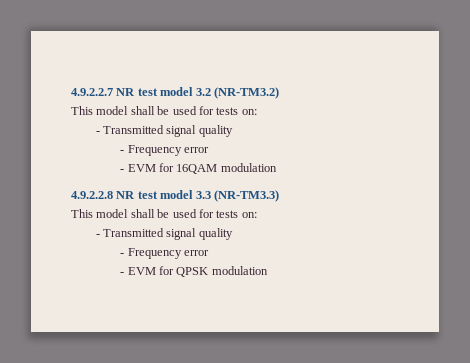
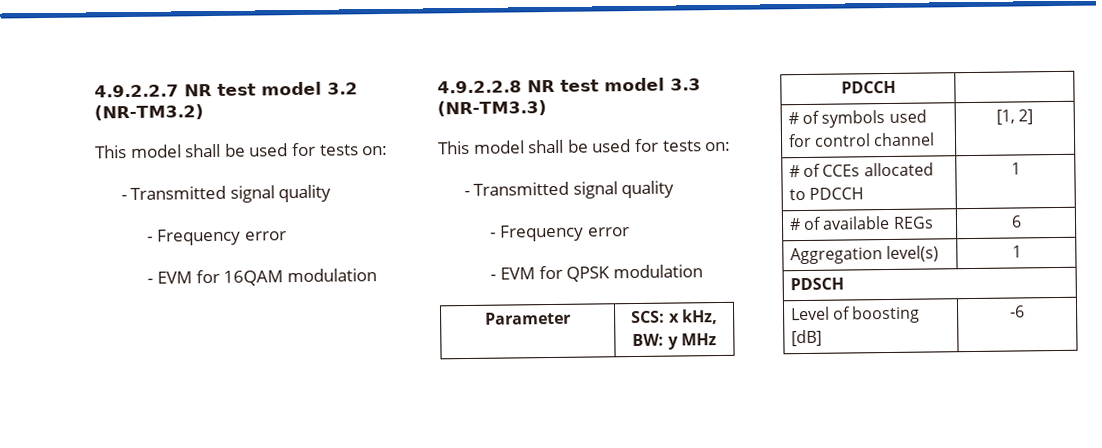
+ Parameter | SCS: x kHz, BW: y MHz
+ PDCCH |
+ # of symbols used for control channel | [1, 2]
+ # of CCEs allocated to PDCCH | 1
+ # of available REGs | 6
+ Aggregation level(s) | 1
+ PDSCH
+ Level of boosting [dB] | -6

